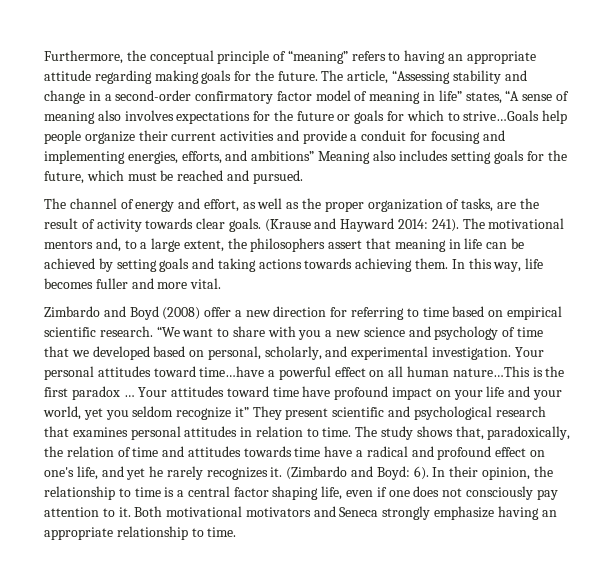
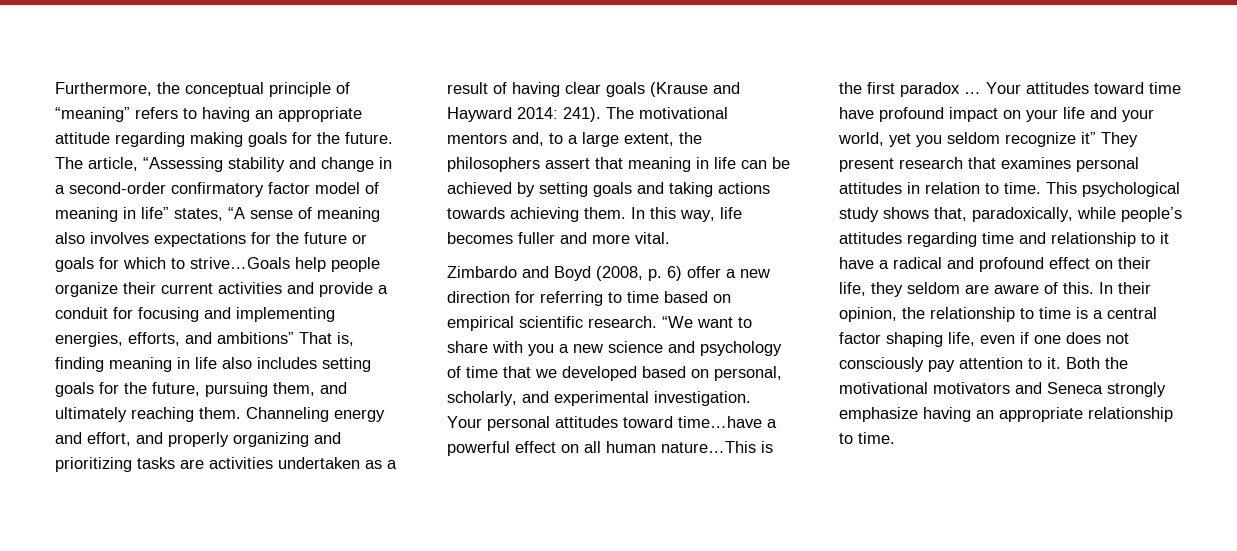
- The article, “Assessing stability and change in a second-order confirmatory factor model of meaning in life” states, “A sense of meaning also involves expectations for the future or goals for which to strive…Goals help people organize their current activities and provide a conduit for focusing and implementing energies, efforts, and ambitions” Meaning also includes setting goals for the future, which must be reached and pursued.
- The channel of energy and effort, as well as the proper organization of tasks, are the result of activity towards clear goals. (Krause and Hayward 2014:
+ The article, “Assessing stability and change in a second-order confirmatory factor model of meaning in life” states, “A sense of meaning also involves expectations for the future or goals for which to strive…Goals help people organize their current activities and provide a conduit for focusing and implementing energies, efforts, and ambitions” That is, finding meaning in life also includes setting goals for the future, pursuing them, and ultimately reaching them. Channeling energy and effort, and properly organizing and prioritizing tasks are activities undertaken as a result of having clear goals (Krause and Hayward 2014:
- Zimbardo and Boyd (2008) offer a new direction for referring to time based on empirical scientific research.
+ Zimbardo and Boyd (2008, p. 6) offer a new direction for referring to time based on empirical scientific research.
- Your attitudes toward time have profound impact on your life and your world, yet you seldom recognize it” They present scientific and psychological research that examines personal attitudes in relation to time.
+ Your attitudes toward time have profound impact on your life and your world, yet you seldom recognize it” They present research that examines personal attitudes in relation to time.
- The study shows that, paradoxically, the relation of time and attitudes towards time have a radical and profound effect on one's life, and yet he rarely recognizes it. (Zimbardo and Boyd: 6).
+ This psychological study shows that, paradoxically, while people’s attitudes regarding time and relationship to it have a radical and profound effect on their life, they seldom are aware of this.
- Both motivational motivators and Seneca strongly emphasize having an appropriate relationship to time.
+ Both the motivational motivators and Seneca strongly emphasize having an appropriate relationship to time.

